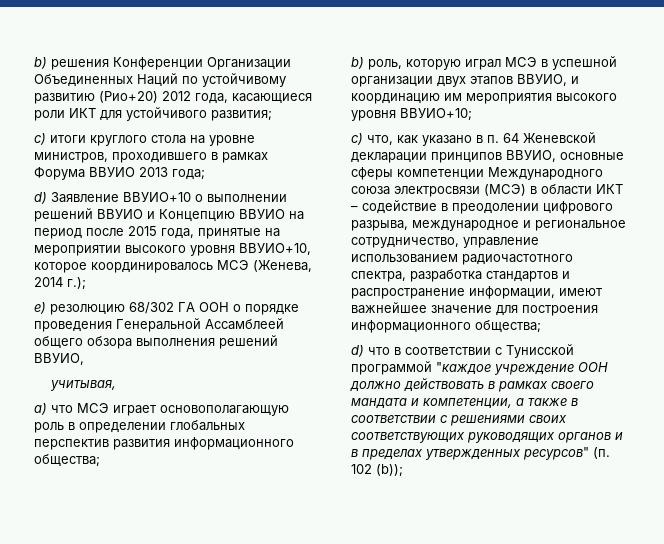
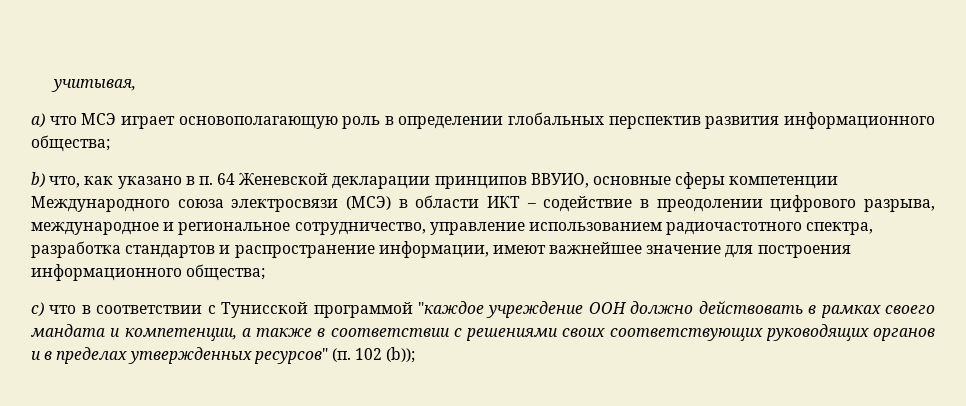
- b) решения Конференции Организации Объединенных Наций по устойчивому развитию (Рио+20) 2012 года, касающиеся роли ИКТ для устойчивого развития;
- с) итоги круглого стола на уровне министров, проходившего в рамках Форума ВВУИО 2013 года;
- d) Заявление ВВУИО+10 о выполнении решений ВВУИО и Концепцию ВВУИО на период после 2015 года, принятые на мероприятии высокого уровня ВВУИО+10, которое координировалось МСЭ (Женева, 2014 г.);
- e) резолюцию 68/302 ГА ООН о порядке проведения Генеральной Ассамблеей общего обзора выполнения решений ВВУИО,
- b) роль, которую играл МСЭ в успешной организации двух этапов ВВУИО, и координацию им мероприятия высокого уровня ВВУИО+10;
- c) что, как указано в п. 64 Женевской декларации принципов ВВУИО, основные сферы компетенции Международного союза электросвязи (МСЭ) в области ИКТ – содействие в преодолении цифрового разрыва, международное и региональное сотрудничество, управление использованием радиочастотного спектра, разработка стандартов и распространение информации, имеют важнейшее значение для построения информационного общества;
+ b) что, как указано в п. 64 Женевской декларации принципов ВВУИО, основные сферы компетенции Международного союза электросвязи (МСЭ) в области ИКТ – содействие в преодолении цифрового разрыва, международное и региональное сотрудничество, управление использованием радиочастотного спектра, разработка стандартов и распространение информации, имеют важнейшее значение для построения информационного общества;
- d) что в соответствии с Тунисской программой "каждое учреждение ООН должно действовать в рамках своего мандата и компетенции, а также в соответствии с решениями своих соответствующих руководящих органов и в пределах утвержденных ресурсов" (п. 102 (b));
+ c) что в соответствии с Тунисской программой "каждое учреждение ООН должно действовать в рамках своего мандата и компетенции, а также в соответствии с решениями своих соответствующих руководящих органов и в пределах утвержденных ресурсов" (п. 102 (b));

